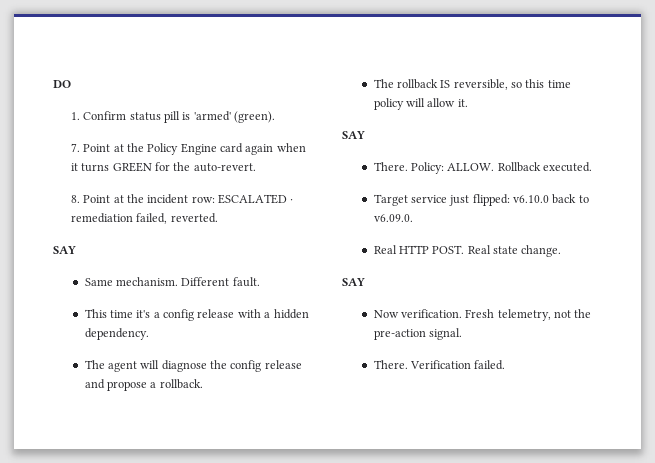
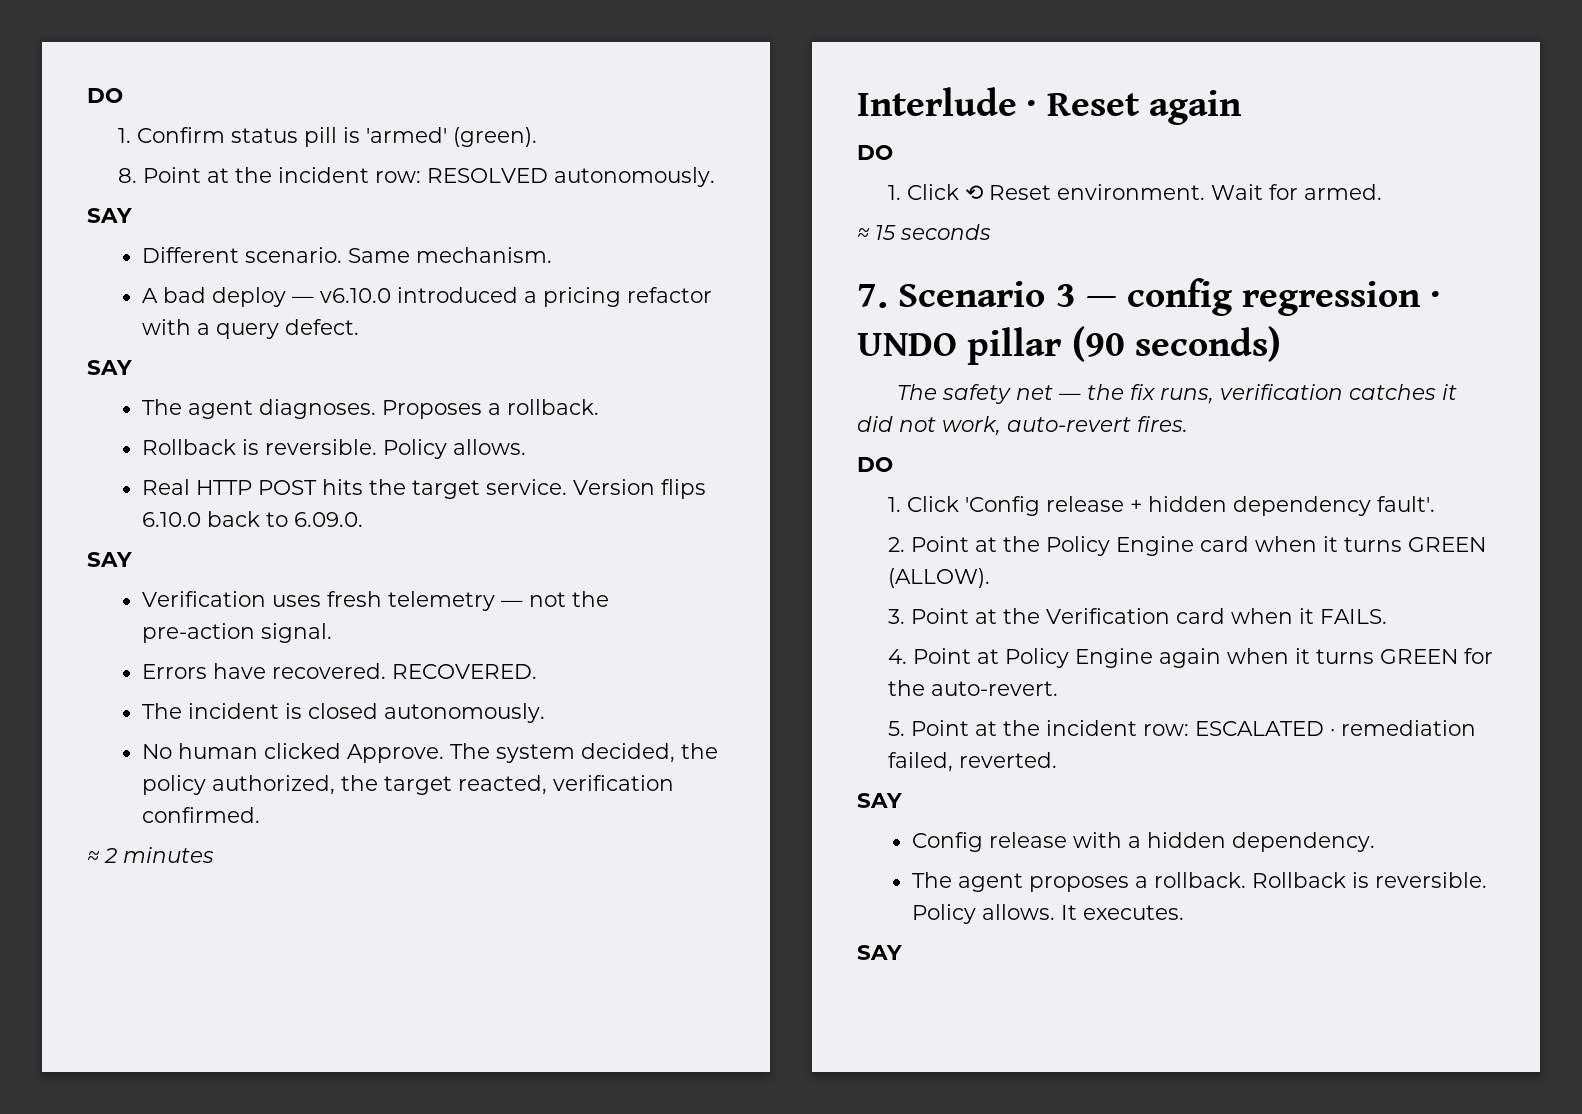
- 7. Point at the Policy Engine card again when it turns GREEN for the auto-revert.
+ 8. Point at the incident row: RESOLVED autonomously.
+ SAY
+ Different scenario. Same mechanism.
+ A bad deploy — v6.10.0 introduced a pricing refactor with a query defect.
+ SAY
+ The agent diagnoses. Proposes a rollback.
+ Rollback is reversible. Policy allows.
+ Real HTTP POST hits the target service. Version flips 6.10.0 back to 6.09.0.
+ SAY
+ Verification uses fresh telemetry — not the pre-action signal.
+ Errors have recovered. RECOVERED.
+ The incident is closed autonomously.
+ No human clicked Approve. The system decided, the policy authorized, the target reacted, verification confirmed.
+ ≈ 2 minutes
+ Interlude · Reset again
+ DO
+ 1. Click ⟲ Reset environment. Wait for armed.
+ ≈ 15 seconds
+ 7. Scenario 3 — config regression · UNDO pillar (90 seconds)
+ The safety net — the fix runs, verification catches it did not work, auto-revert fires.
+ DO
+ 1. Click 'Config release + hidden dependency fault'.
+ 2. Point at the Policy Engine card when it turns GREEN (ALLOW).
+ 3. Point at the Verification card when it FAILS.
+ 4. Point at Policy Engine again when it turns GREEN for the auto-revert.
- 8. Point at the incident row: ESCALATED · remediation failed, reverted.
+ 5. Point at the incident row: ESCALATED · remediation failed, reverted.
- Same mechanism. Different fault.
- This time it's a config release with a hidden dependency.
+ Config release with a hidden dependency.
- The agent will diagnose the config release and propose a rollback.
- The rollback IS reversible, so this time policy will allow it.
+ The agent proposes a rollback. Rollback is reversible. Policy allows. It executes.
  SAY
- There. Policy: ALLOW. Rollback executed.
- Target service just flipped: v6.10.0 back to v6.09.0.
- Real HTTP POST. Real state change.
- SAY
- Now verification. Fresh telemetry, not the pre-action signal.
- There. Verification failed.

